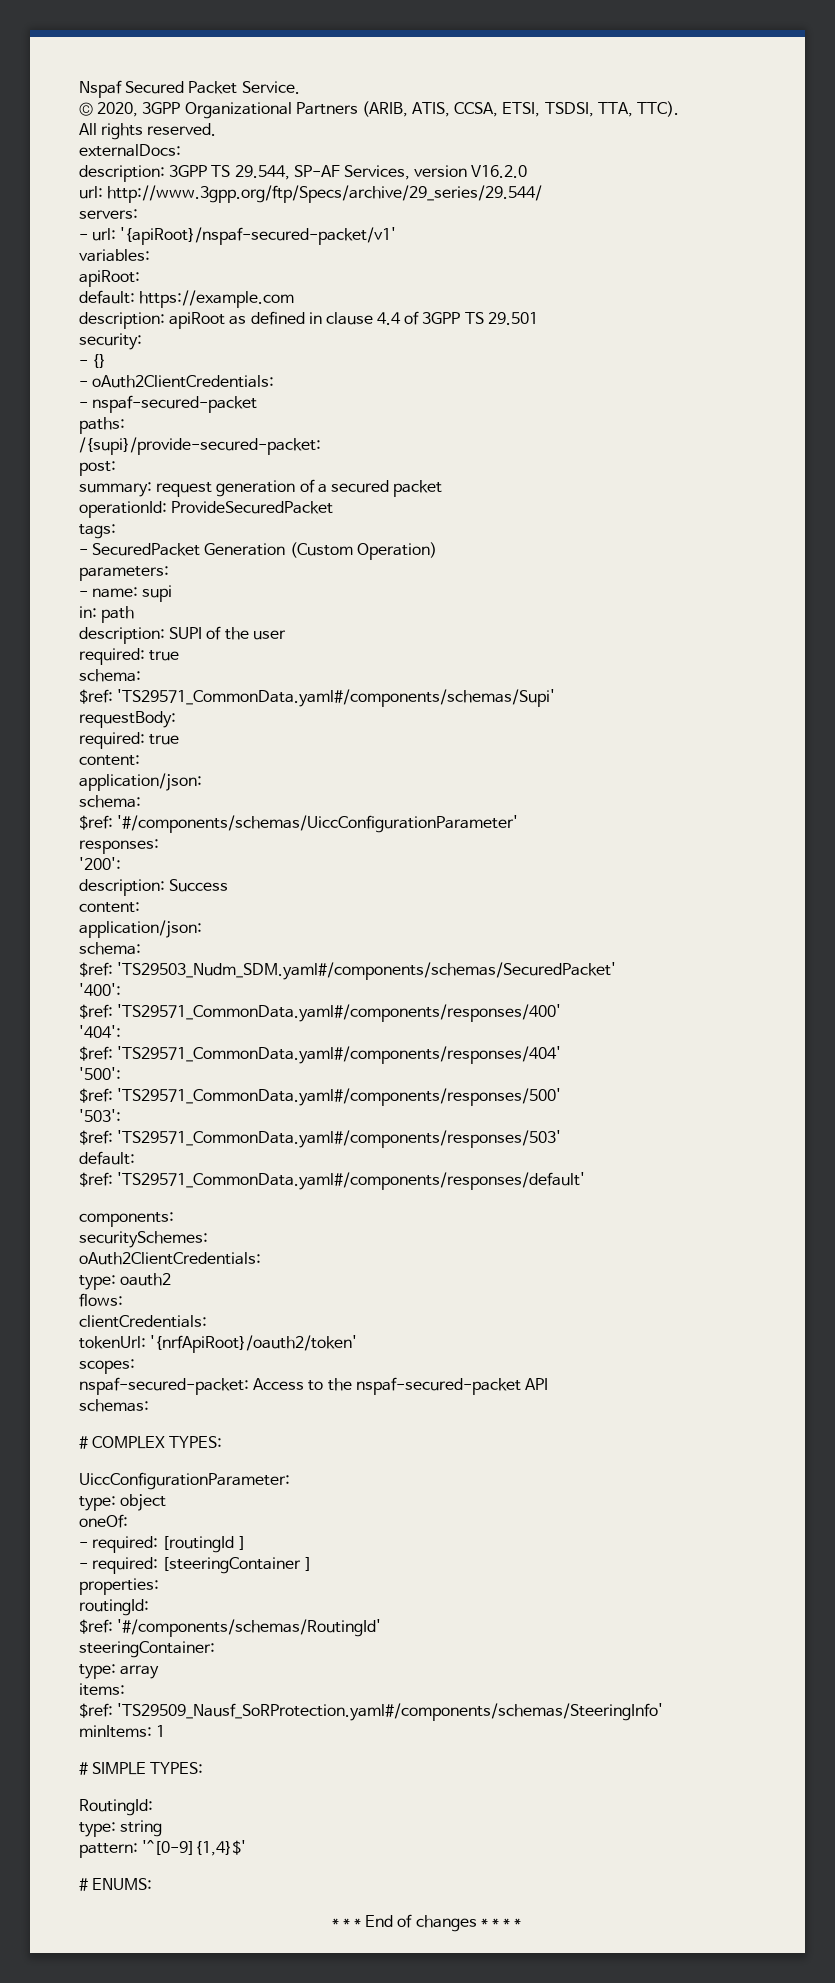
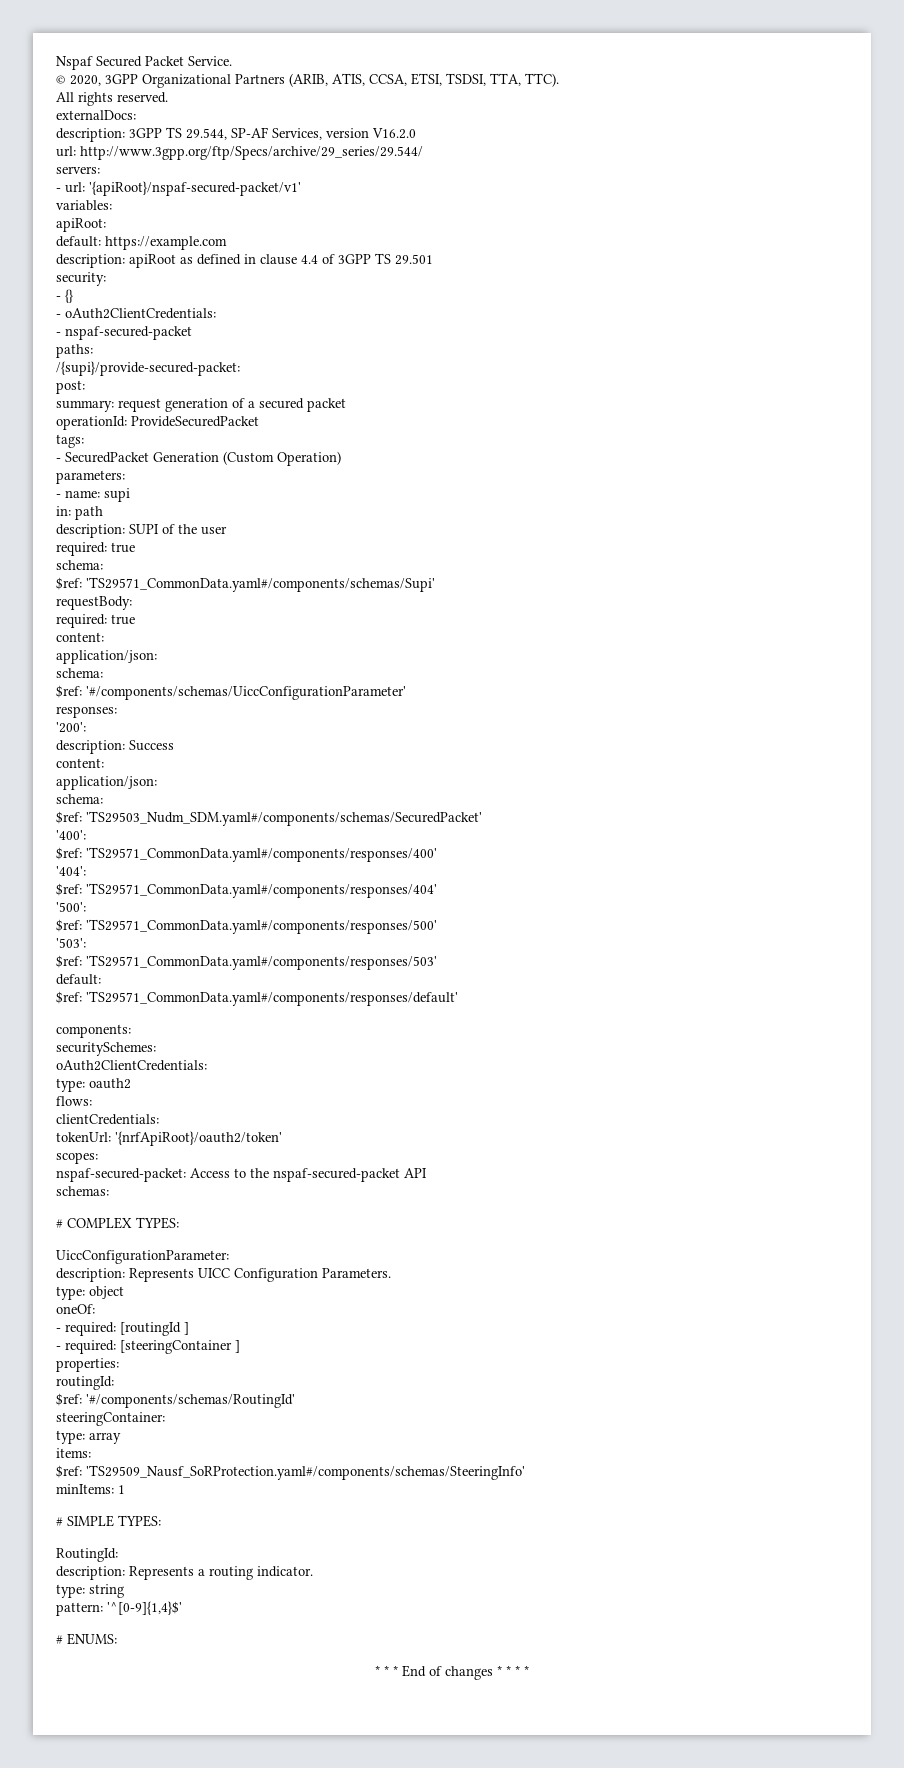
+ description: Represents UICC Configuration Parameters.
+ description: Represents a routing indicator.

